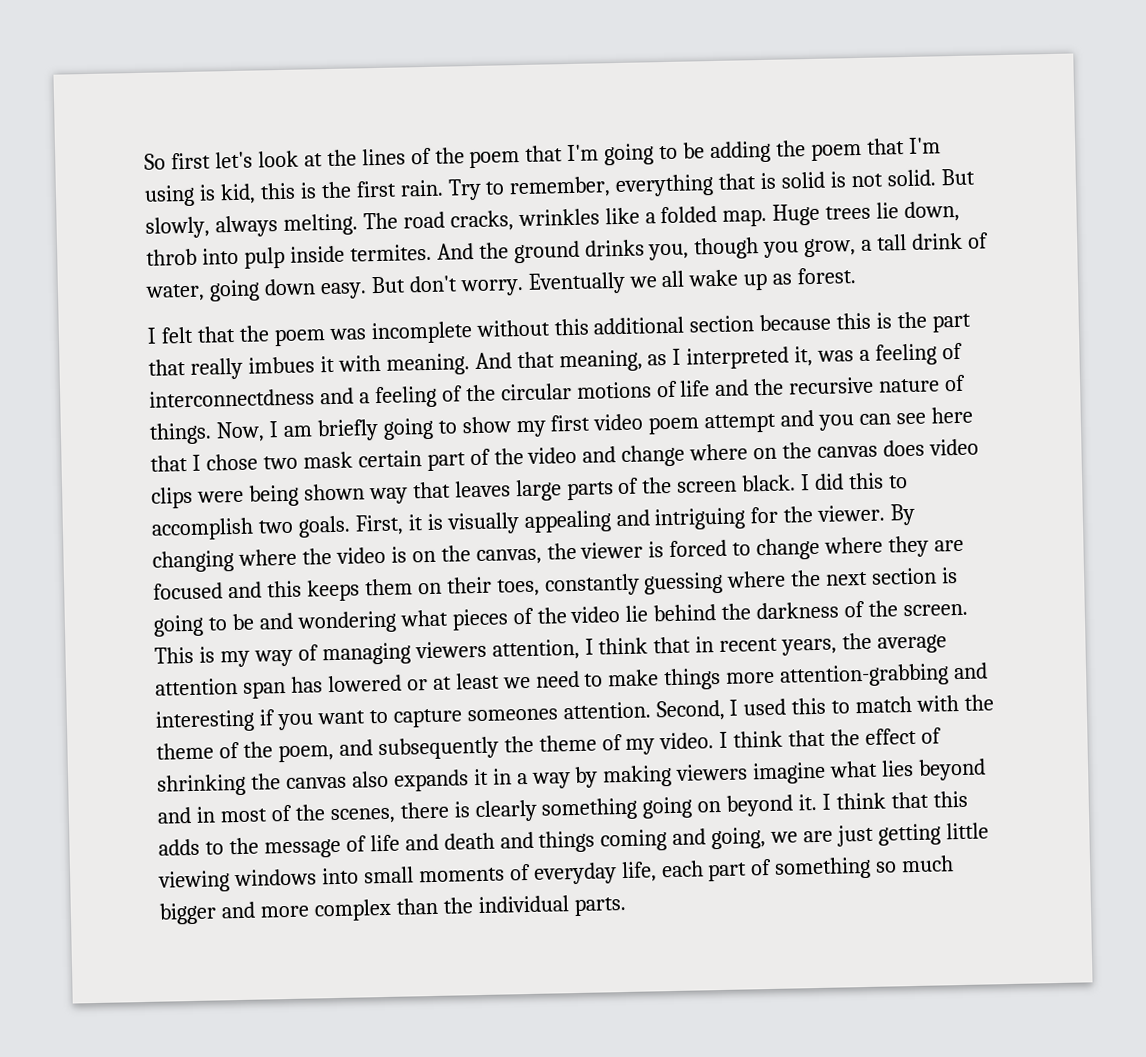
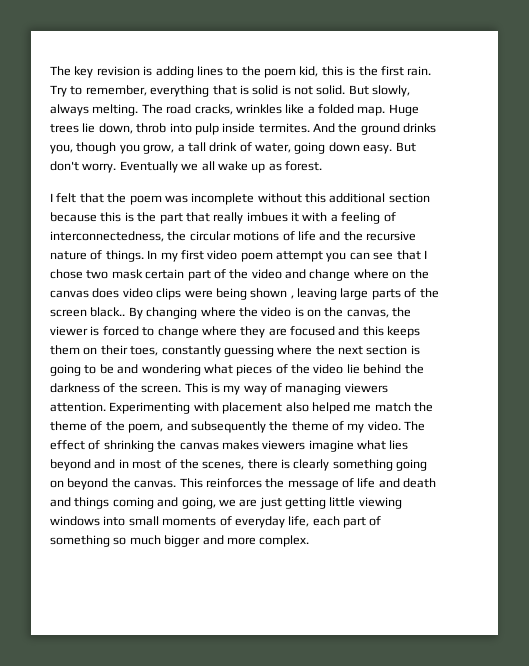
- So first let's look at the lines of the poem that I'm going to be adding the poem that I'm using is kid, this is the first rain.
+ The key revision is adding lines to the poem kid, this is the first rain.
- I felt that the poem was incomplete without this additional section because this is the part that really imbues it with meaning. And that meaning, as I interpreted it, was a feeling of interconnectdness and a feeling of the circular motions of life and the recursive nature of things.
+ I felt that the poem was incomplete without this additional section because this is the part that really imbues it with a feeling of interconnectedness, the circular motions of life and the recursive nature of things.
- Now, I am briefly going to show my first video poem attempt and you can see here that I chose two mask certain part of the video and change where on the canvas does video clips were being shown way that leaves large parts of the screen black. I did this to accomplish two goals. First, it is visually appealing and intriguing for the viewer.
+ In my first video poem attempt you can see that I chose two mask certain part of the video and change where on the canvas does video clips were being shown , leaving large parts of the screen black..
- This is my way of managing viewers attention, I think that in recent years, the average attention span has lowered or at least we need to make things more attention-grabbing and interesting if you want to capture someones attention. Second, I used this to match with the theme of the poem, and subsequently the theme of my video.
+ This is my way of managing viewers attention. Experimenting with placement also helped me match the theme of the poem, and subsequently the theme of my video.
- I think that the effect of shrinking the canvas also expands it in a way by making viewers imagine what lies beyond and in most of the scenes, there is clearly something going on beyond it. I think that this adds to the message of life and death and things coming and going, we are just getting little viewing windows into small moments of everyday life, each part of something so much bigger and more complex than the individual parts.
+ The effect of shrinking the canvas makes viewers imagine what lies beyond and in most of the scenes, there is clearly something going on beyond the canvas. This reinforces the message of life and death and things coming and going, we are just getting little viewing windows into small moments of everyday life, each part of something so much bigger and more complex.

